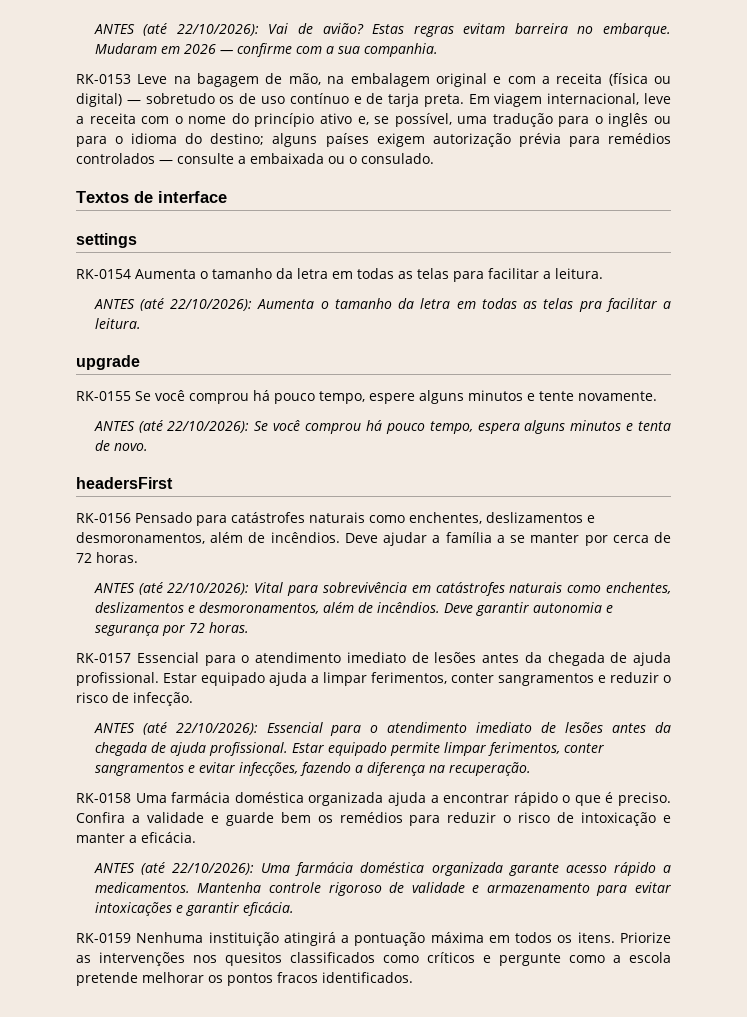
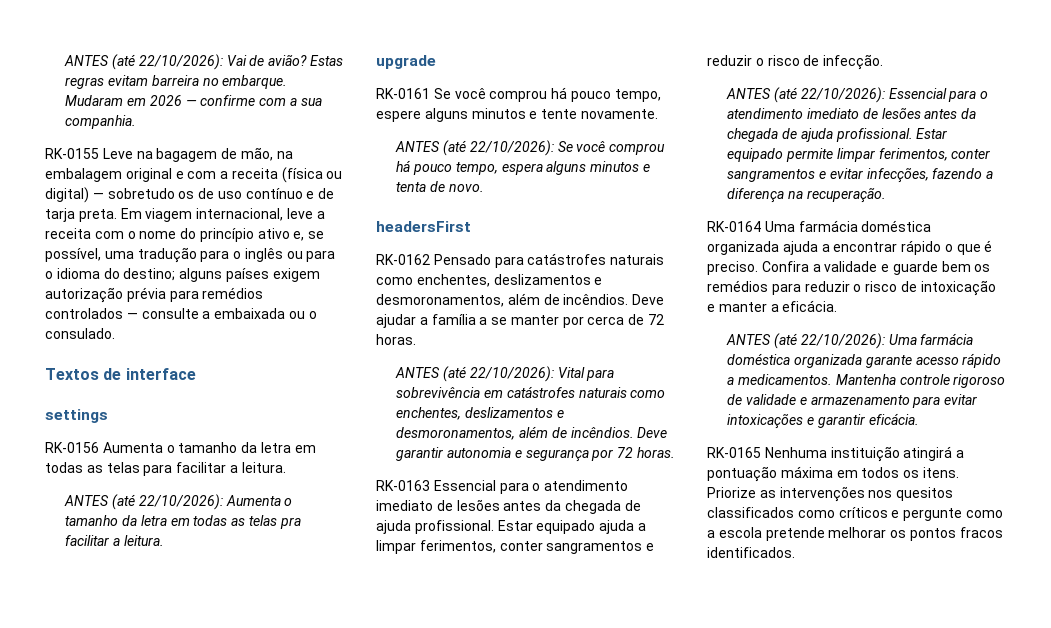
- RK-0153 Leve na bagagem de mão, na embalagem original e com a receita (física ou digital) — sobretudo os de uso contínuo e de tarja preta.
+ RK-0155 Leve na bagagem de mão, na embalagem original e com a receita (física ou digital) — sobretudo os de uso contínuo e de tarja preta.
- RK-0154 Aumenta o tamanho da letra em todas as telas para facilitar a leitura.
+ RK-0156 Aumenta o tamanho da letra em todas as telas para facilitar a leitura.
- RK-0155 Se você comprou há pouco tempo, espere alguns minutos e tente novamente.
+ RK-0161 Se você comprou há pouco tempo, espere alguns minutos e tente novamente.
- RK-0156 Pensado para catástrofes naturais como enchentes, deslizamentos e desmoronamentos, além de incêndios.
+ RK-0162 Pensado para catástrofes naturais como enchentes, deslizamentos e desmoronamentos, além de incêndios.
- RK-0157 Essencial para o atendimento imediato de lesões antes da chegada de ajuda profissional.
+ RK-0163 Essencial para o atendimento imediato de lesões antes da chegada de ajuda profissional.
- RK-0158 Uma farmácia doméstica organizada ajuda a encontrar rápido o que é preciso.
+ RK-0164 Uma farmácia doméstica organizada ajuda a encontrar rápido o que é preciso.
- RK-0159 Nenhuma instituição atingirá a pontuação máxima em todos os itens.
+ RK-0165 Nenhuma instituição atingirá a pontuação máxima em todos os itens.

